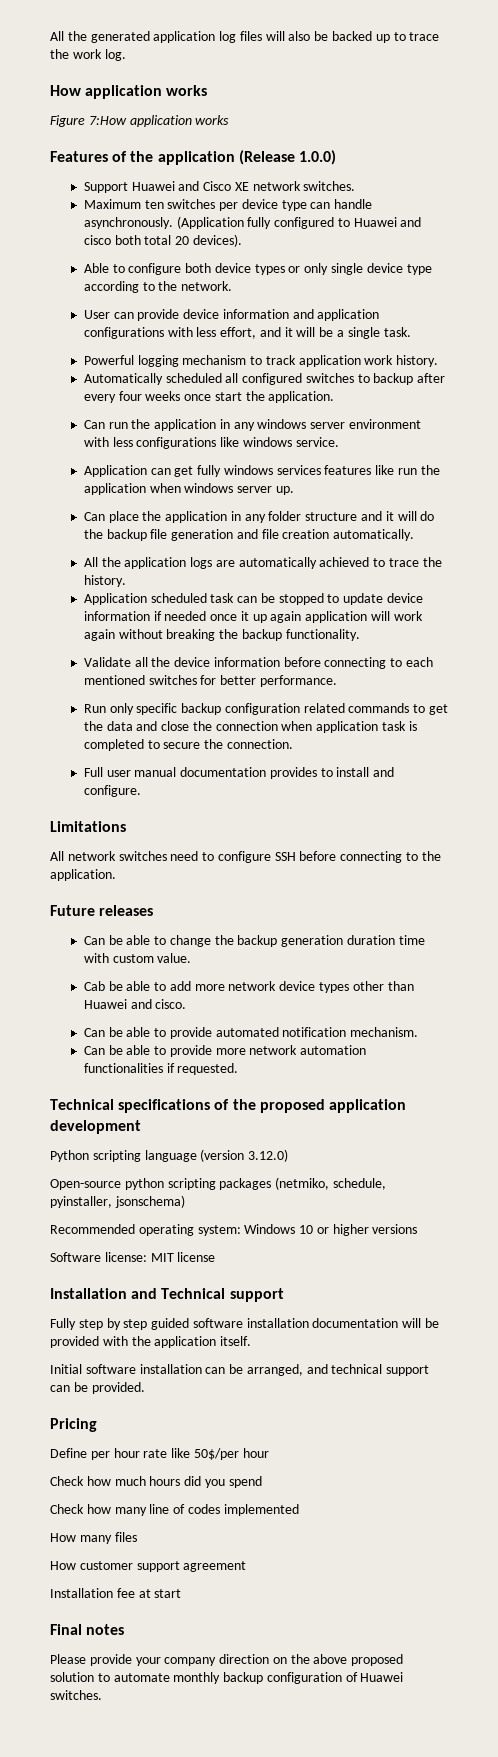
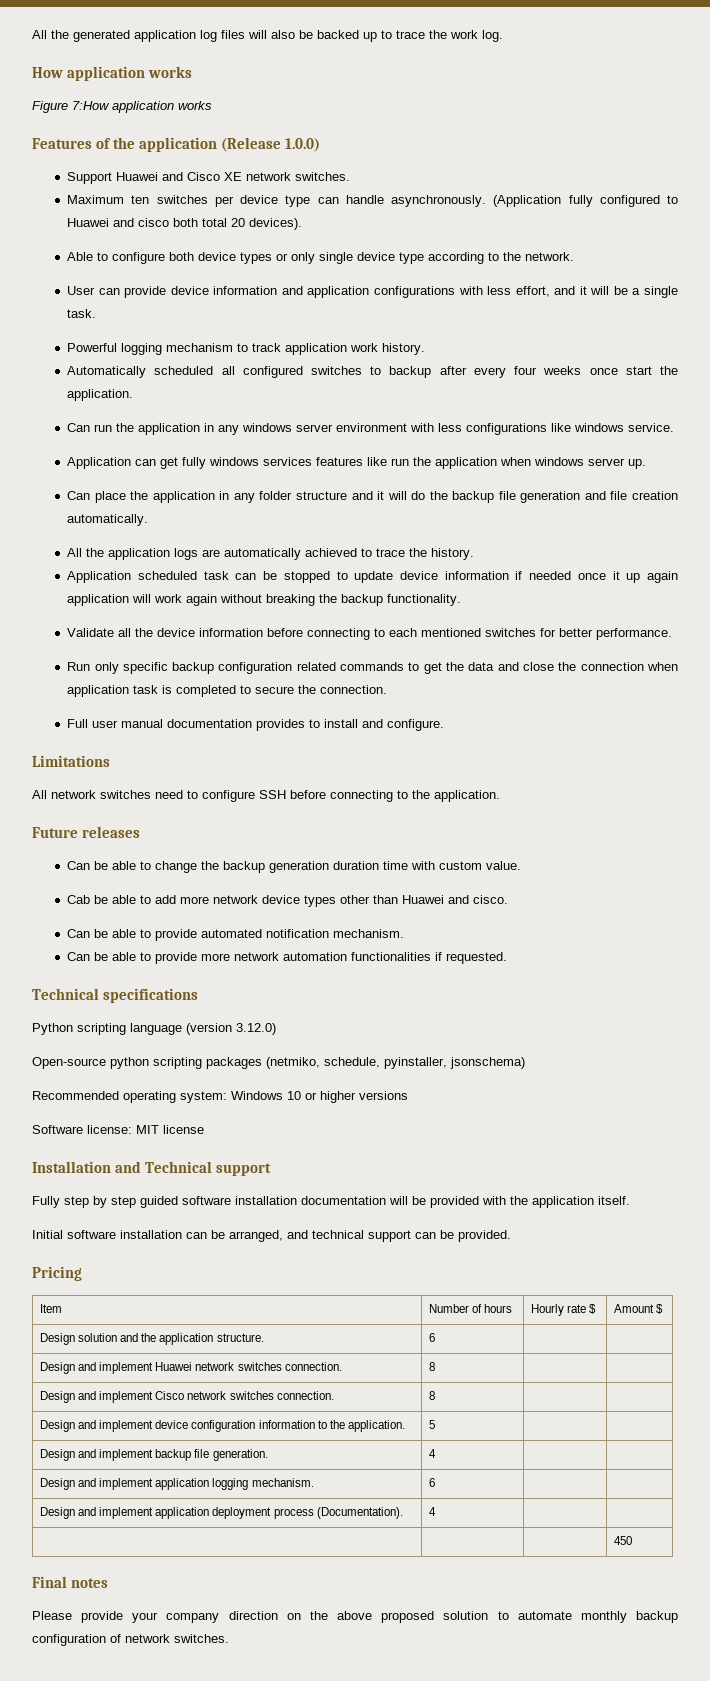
- Technical specifications of the proposed application development
+ Technical specifications
- Define per hour rate like 50$/per hour
- Check how much hours did you spend
- Check how many line of codes implemented
- How many files
- How customer support agreement
- Installation fee at start
+ Item | Number of hours | Hourly rate $ | Amount $
+ Design solution and the application structure. | 6 | |
+ Design and implement Huawei network switches connection. | 8 | |
+ Design and implement Cisco network switches connection. | 8 | |
+ Design and implement device configuration information to the application. | 5 | |
+ Design and implement backup file generation. | 4 | |
+ Design and implement application logging mechanism. | 6 | |
+ Design and implement application deployment process (Documentation). | 4 | |
+ | | | 450
- Please provide your company direction on the above proposed solution to automate monthly backup configuration of Huawei switches.
+ Please provide your company direction on the above proposed solution to automate monthly backup configuration of network switches.

